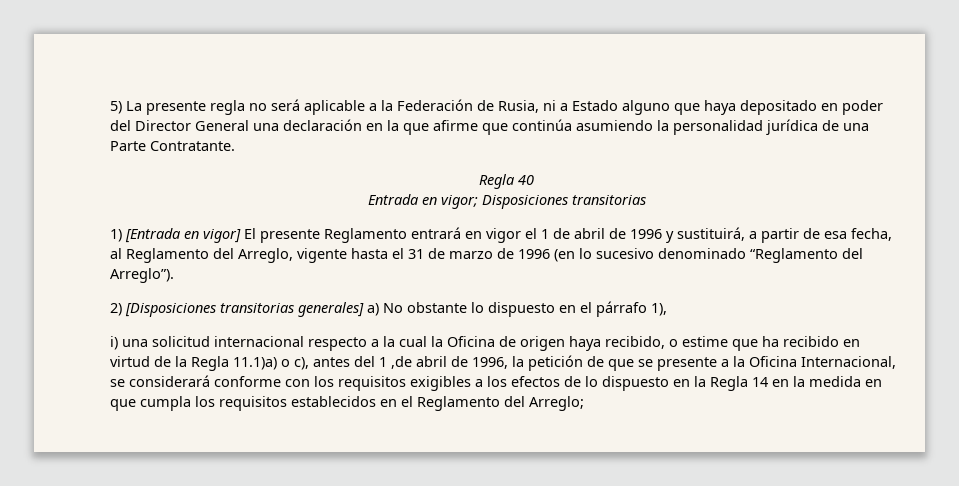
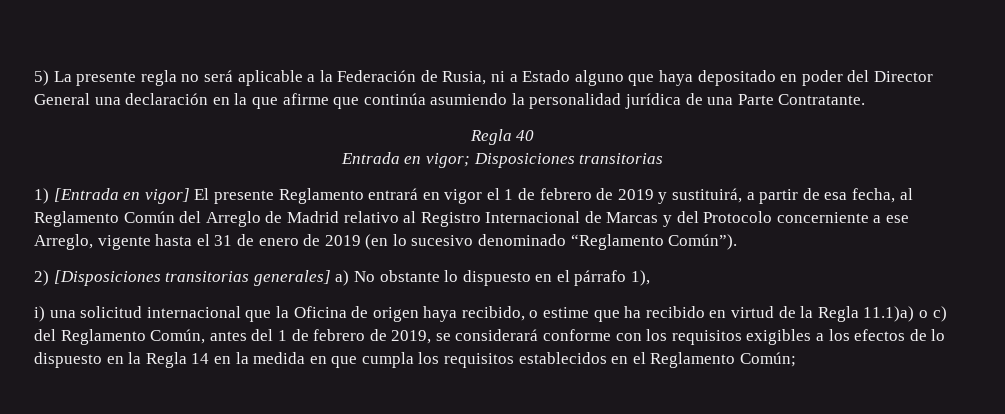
- 1) [Entrada en vigor] El presente Reglamento entrará en vigor el 1 de abril de 1996 y sustituirá, a partir de esa fecha, al Reglamento del Arreglo, vigente hasta el 31 de marzo de 1996 (en lo sucesivo denominado “Reglamento del Arreglo”).
+ 1) [Entrada en vigor] El presente Reglamento entrará en vigor el 1 de febrero de 2019 y sustituirá, a partir de esa fecha, al Reglamento Común del Arreglo de Madrid relativo al Registro Internacional de Marcas y del Protocolo concerniente a ese Arreglo, vigente hasta el 31 de enero de 2019 (en lo sucesivo denominado “Reglamento Común”).
- i) una solicitud internacional respecto a la cual la Oficina de origen haya recibido, o estime que ha recibido en virtud de la Regla 11.1)a) o c), antes del 1 ,de abril de 1996, la petición de que se presente a la Oficina Internacional, se considerará conforme con los requisitos exigibles a los efectos de lo dispuesto en la Regla 14 en la medida en que cumpla los requisitos establecidos en el Reglamento del Arreglo;
+ i) una solicitud internacional que la Oficina de origen haya recibido, o estime que ha recibido en virtud de la Regla 11.1)a) o c) del Reglamento Común, antes del 1 de febrero de 2019, se considerará conforme con los requisitos exigibles a los efectos de lo dispuesto en la Regla 14 en la medida en que cumpla los requisitos establecidos en el Reglamento Común;

